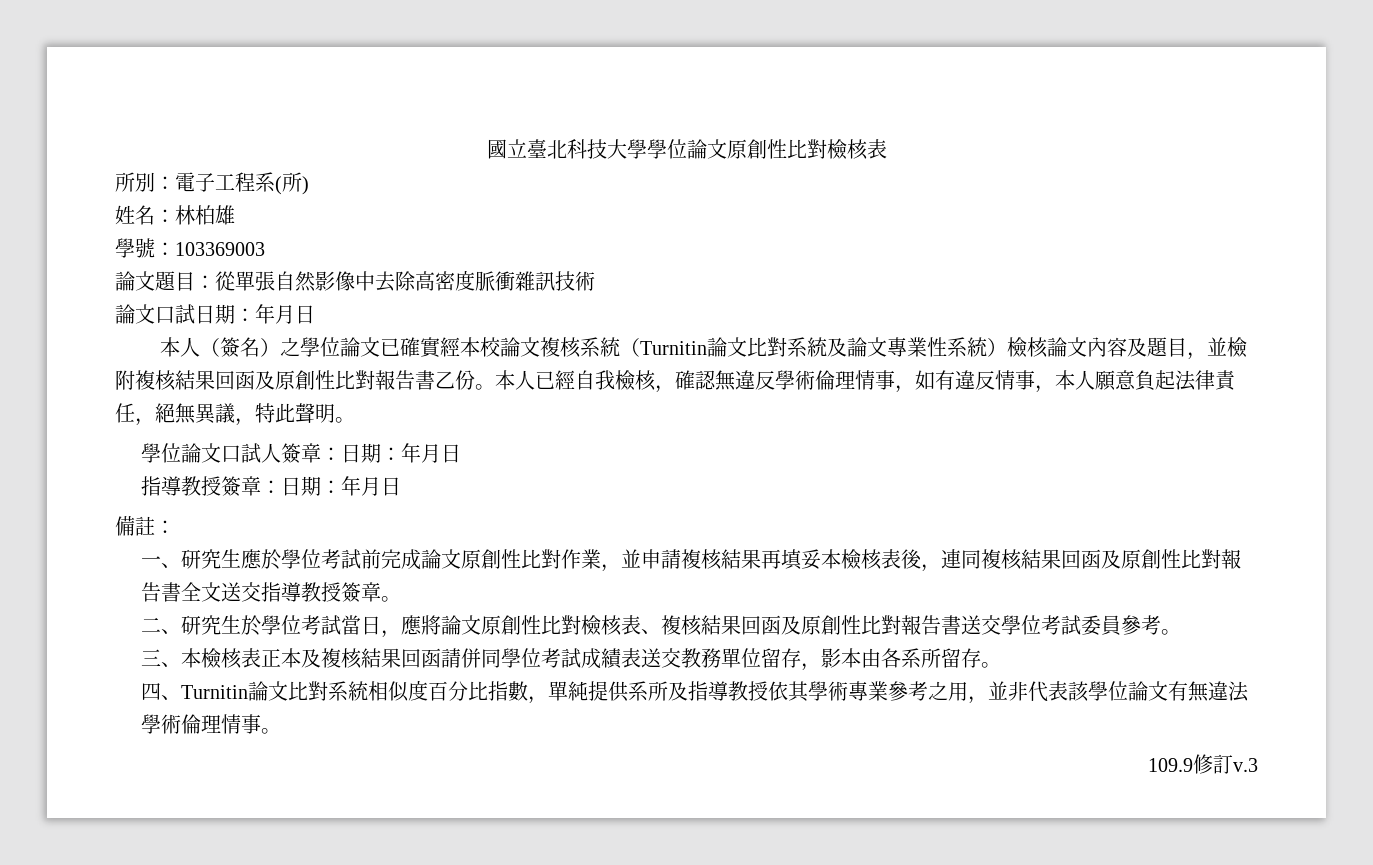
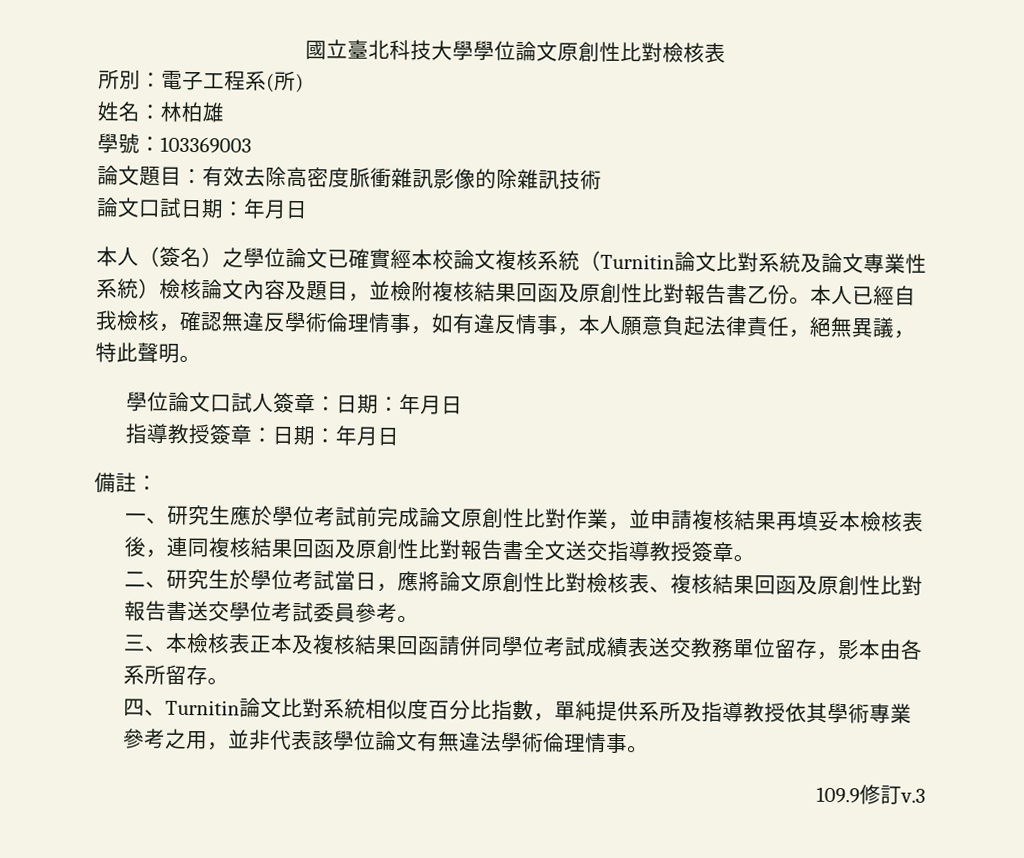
- 論文題目：從單張自然影像中去除高密度脈衝雜訊技術
+ 論文題目：有效去除高密度脈衝雜訊影像的除雜訊技術

